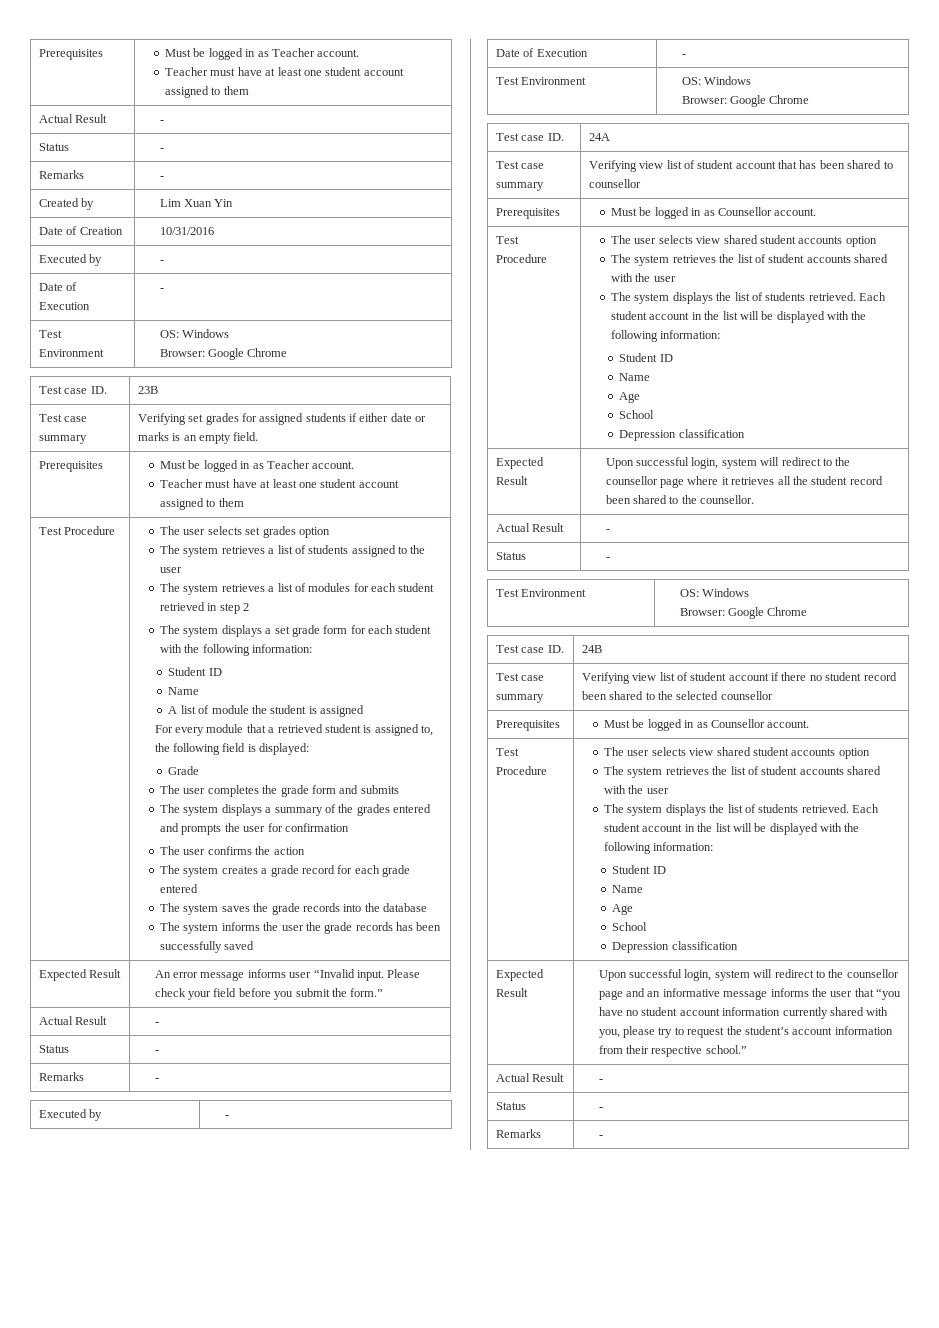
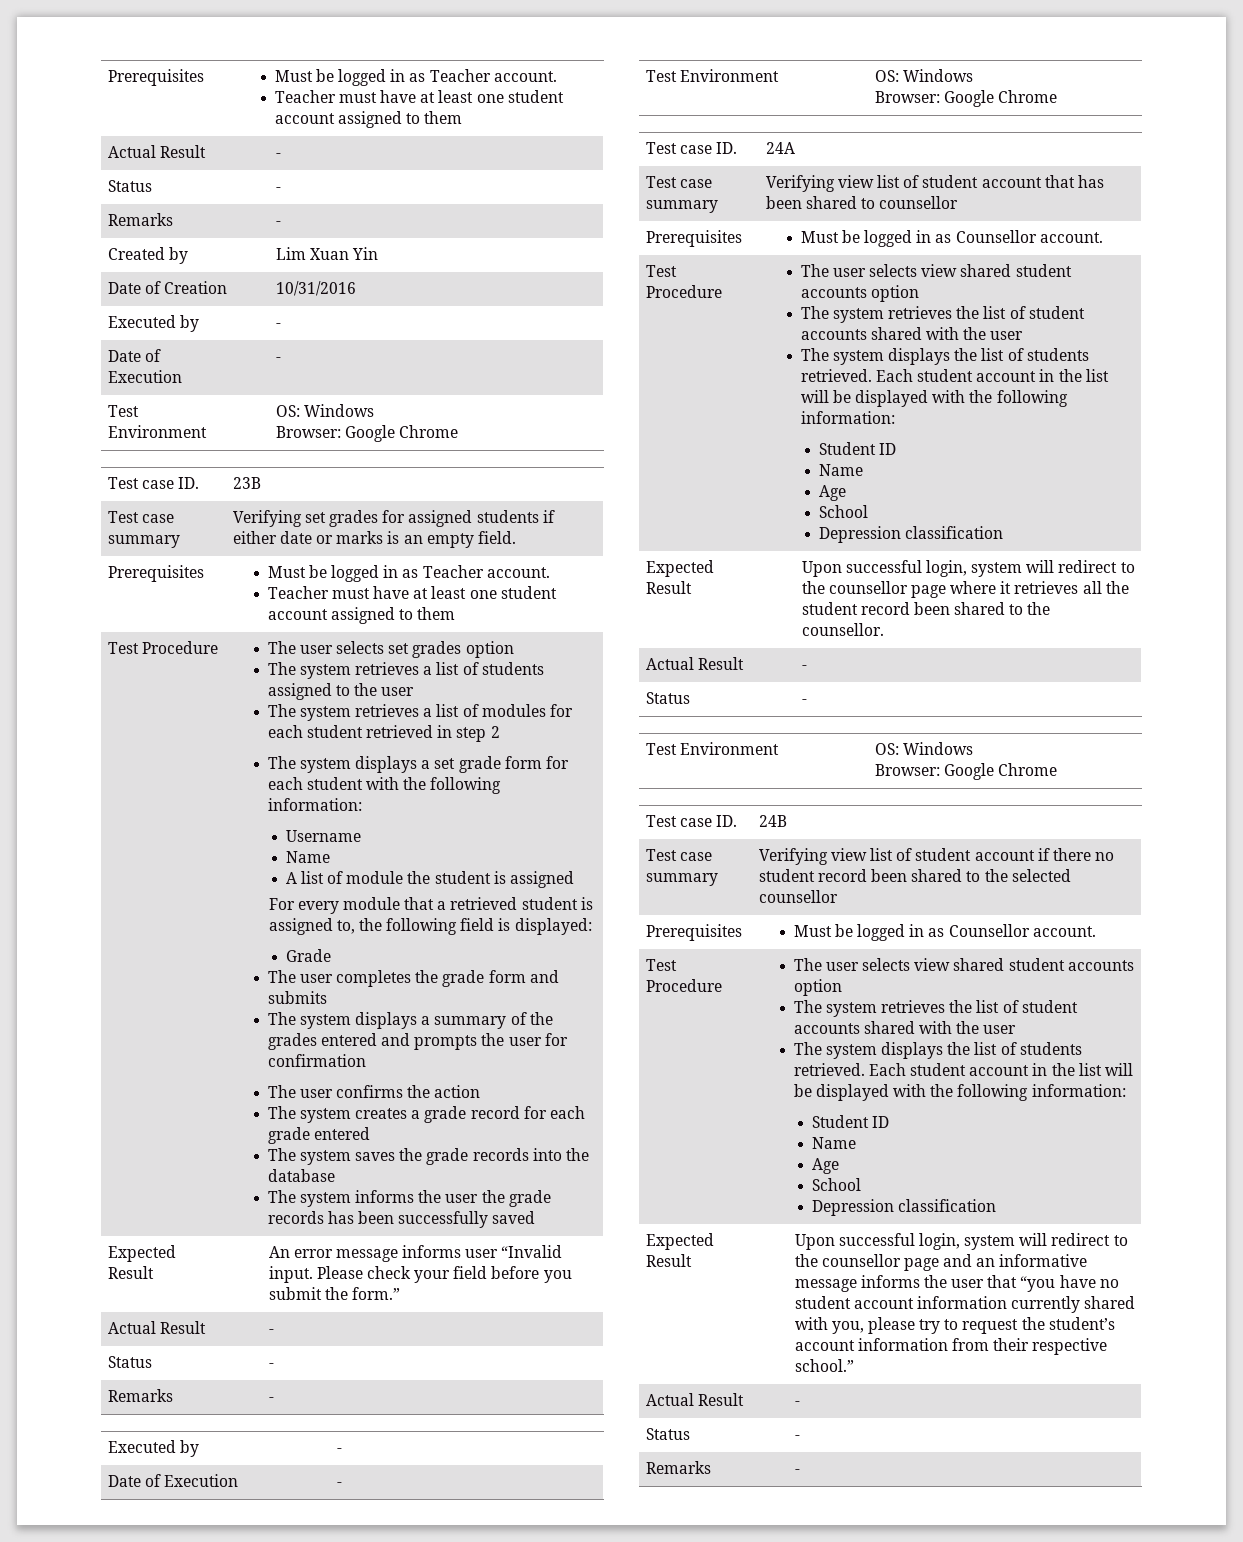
  The system displays a set grade form for each student with the following information:
- Student ID
+ Username

